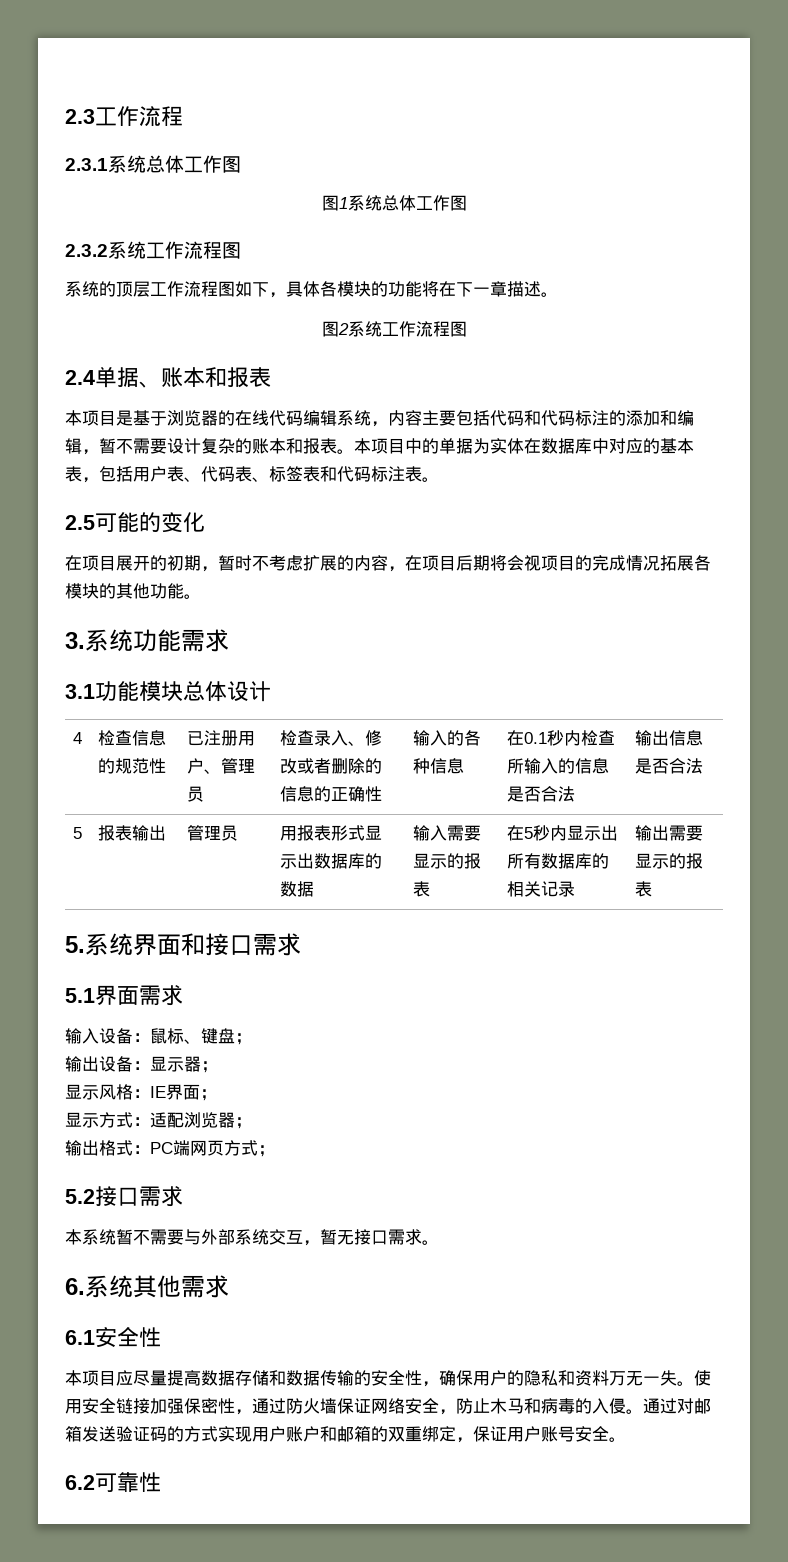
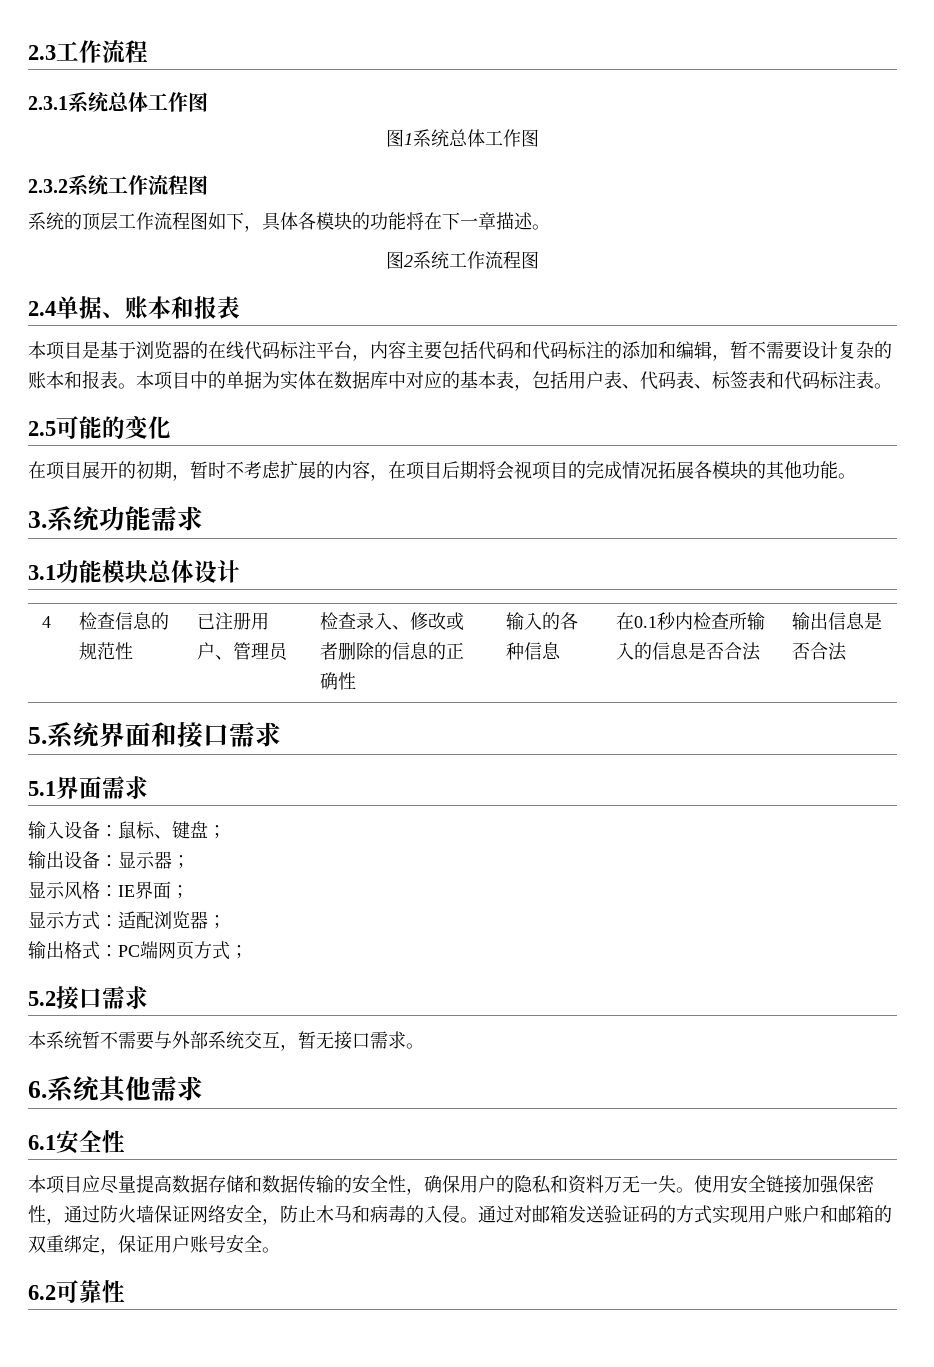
- 本项目是基于浏览器的在线代码编辑系统，内容主要包括代码和代码标注的添加和编辑，暂不需要设计复杂的账本和报表。
+ 本项目是基于浏览器的在线代码标注平台，内容主要包括代码和代码标注的添加和编辑，暂不需要设计复杂的账本和报表。
- 5 | 报表输出 | 管理员 | 用报表形式显示出数据库的数据 | 输入需要显示的报表 | 在5秒内显示出所有数据库的相关记录 | 输出需要显示的报表

